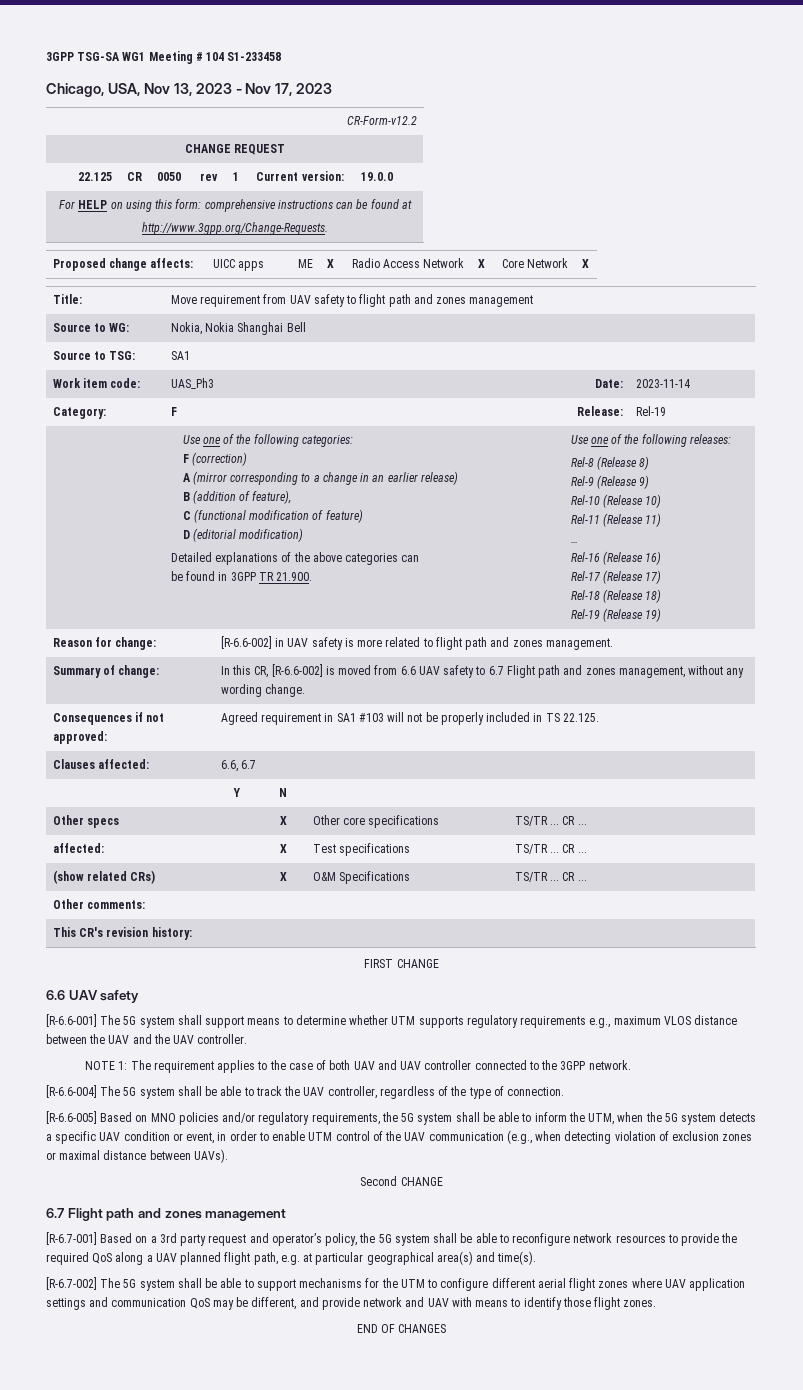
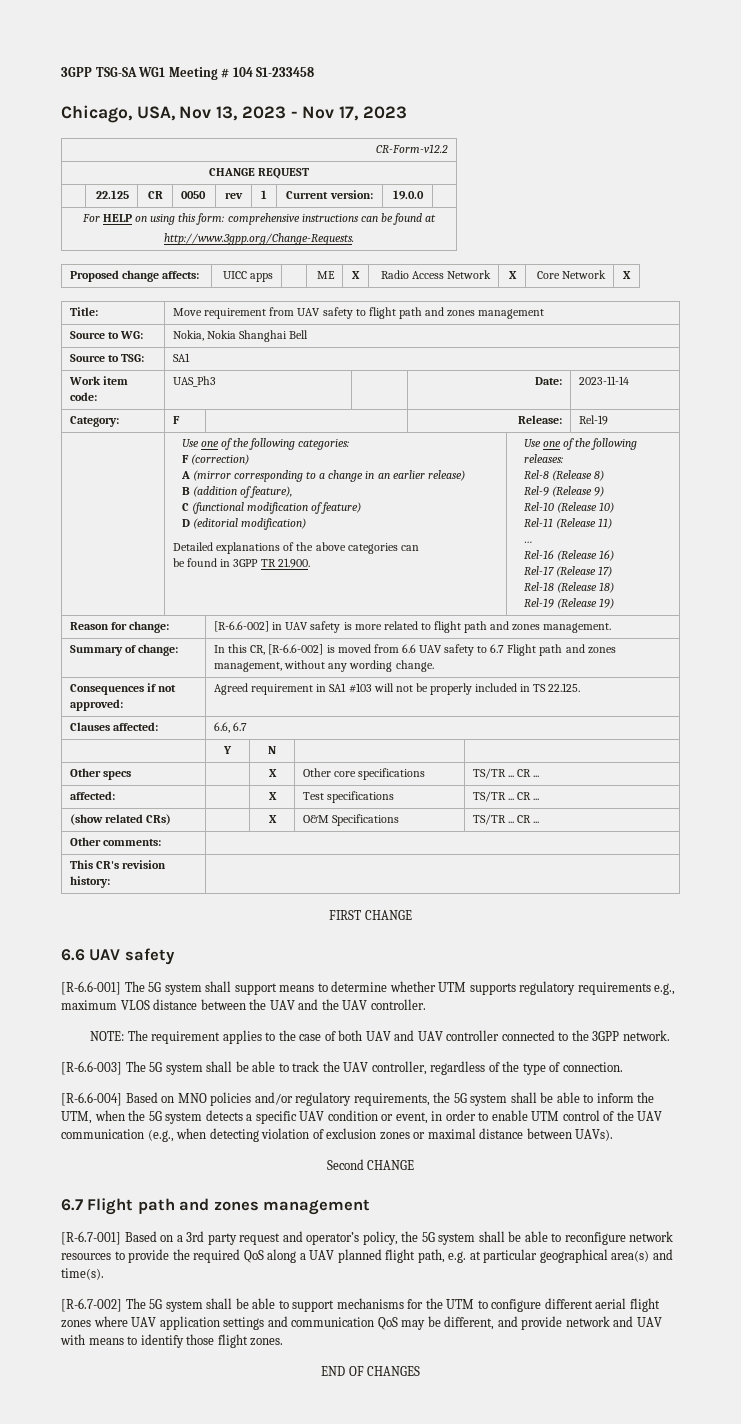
- NOTE 1: The requirement applies to the case of both UAV and UAV controller connected to the 3GPP network.
+ NOTE: The requirement applies to the case of both UAV and UAV controller connected to the 3GPP network.
- [R-6.6-004] The 5G system shall be able to track the UAV controller, regardless of the type of connection.
+ [R-6.6-003] The 5G system shall be able to track the UAV controller, regardless of the type of connection.
- [R-6.6-005] Based on MNO policies and/or regulatory requirements, the 5G system shall be able to inform the UTM, when the 5G system detects a specific UAV condition or event, in order to enable UTM control of the UAV communication (e.g., when detecting violation of exclusion zones or maximal distance between UAVs).
+ [R-6.6-004] Based on MNO policies and/or regulatory requirements, the 5G system shall be able to inform the UTM, when the 5G system detects a specific UAV condition or event, in order to enable UTM control of the UAV communication (e.g., when detecting violation of exclusion zones or maximal distance between UAVs).

